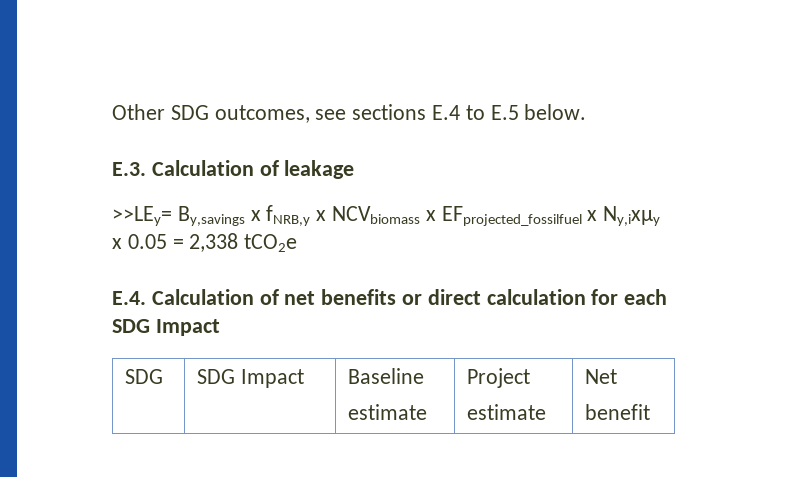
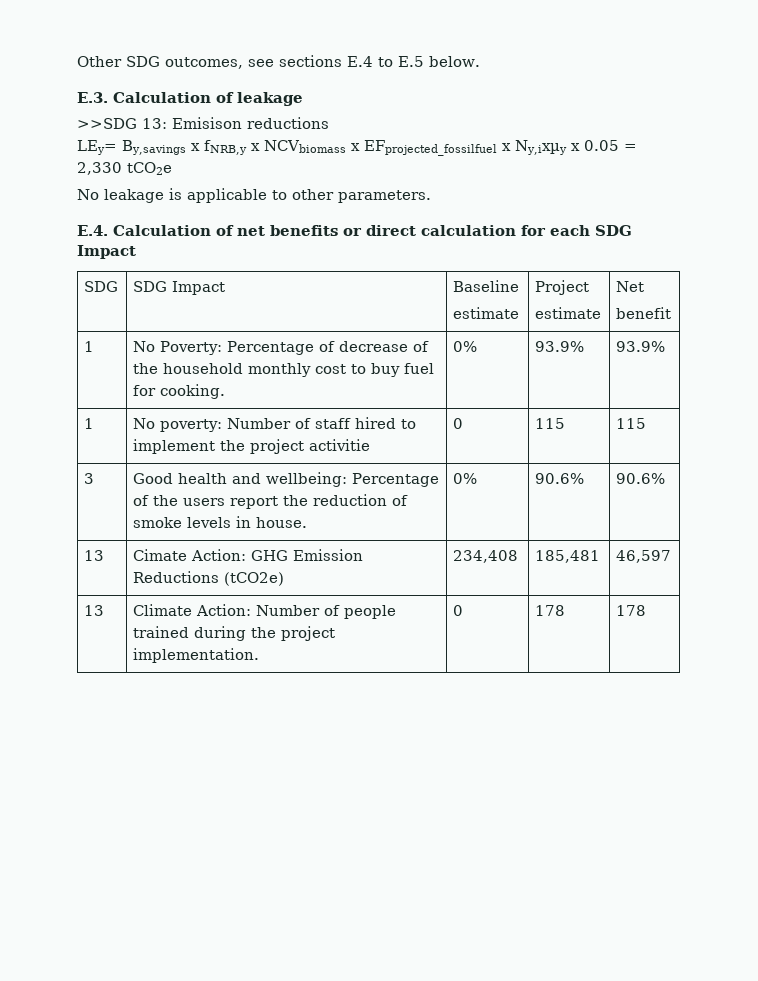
- >>LEy= By,savings x fNRB,y x NCVbiomass x EFprojected_fossilfuel x Ny,ixµy x 0.05 = 2,338 tCO2e
+ >>SDG 13: Emisison reductions
+ LEy= By,savings x fNRB,y x NCVbiomass x EFprojected_fossilfuel x Ny,ixµy x 0.05 = 2,330 tCO2e
+ No leakage is applicable to other parameters.
+ 1 | No Poverty: Percentage of decrease of the household monthly cost to buy fuel for cooking. | 0% | 93.9% | 93.9%
+ 1 | No poverty: Number of staff hired to implement the project activitie | 0 | 115 | 115
+ 3 | Good health and wellbeing: Percentage of the users report the reduction of smoke levels in house. | 0% | 90.6% | 90.6%
+ 13 | Cimate Action: GHG Emission Reductions (tCO2e) | 234,408 | 185,481 | 46,597
+ 13 | Climate Action: Number of people trained during the project implementation. | 0 | 178 | 178

